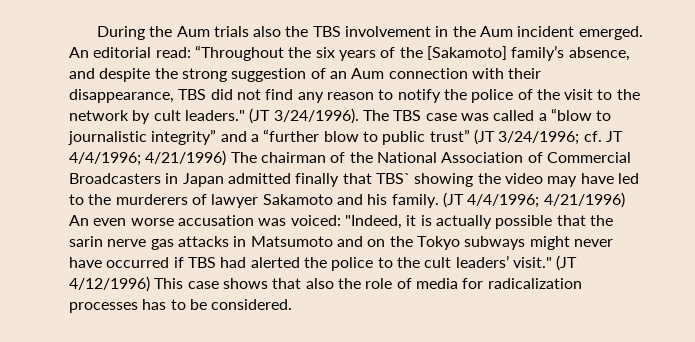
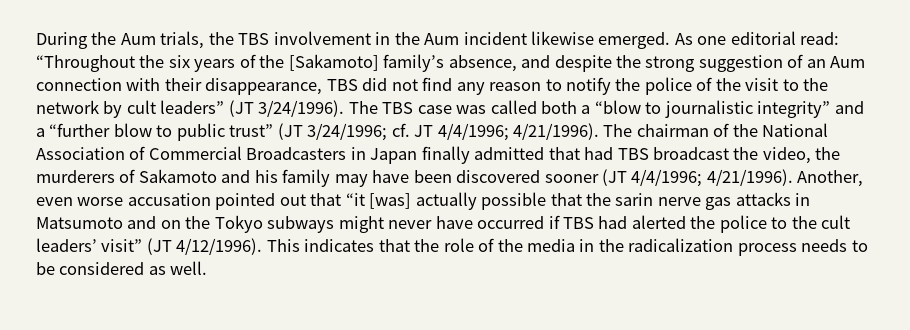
- During the Aum trials also the TBS involvement in the Aum incident emerged. An editorial read: “Throughout the six years of the [Sakamoto] family’s absence, and despite the strong suggestion of an Aum connection with their disappearance, TBS did not find any reason to notify the police of the visit to the network by cult leaders." (JT 3/24/1996).
+ During the Aum trials, the TBS involvement in the Aum incident likewise emerged. As one editorial read: “Throughout the six years of the [Sakamoto] family’s absence, and despite the strong suggestion of an Aum connection with their disappearance, TBS did not find any reason to notify the police of the visit to the network by cult leaders” (JT 3/24/1996).
- The TBS case was called a “blow to journalistic integrity” and a “further blow to public trust” (JT 3/24/1996;
+ The TBS case was called both a “blow to journalistic integrity” and a “further blow to public trust” (JT 3/24/1996;
- 4/21/1996) The chairman of the National Association of Commercial Broadcasters in Japan admitted finally that TBS` showing the video may have led to the murderers of lawyer Sakamoto and his family. (JT 4/4/1996; 4/21/1996) An even worse accusation was voiced: "Indeed, it is actually possible that the sarin nerve gas attacks in Matsumoto and on the Tokyo subways might never have occurred if TBS had alerted the police to the cult leaders’ visit." (JT 4/12/1996) This case shows that also the role of media for radicalization processes has to be considered.
+ 4/21/1996). The chairman of the National Association of Commercial Broadcasters in Japan finally admitted that had TBS broadcast the video, the murderers of Sakamoto and his family may have been discovered sooner (JT 4/4/1996; 4/21/1996). Another, even worse accusation pointed out that “it [was] actually possible that the sarin nerve gas attacks in Matsumoto and on the Tokyo subways might never have occurred if TBS had alerted the police to the cult leaders’ visit” (JT 4/12/1996). This indicates that the role of the media in the radicalization process needs to be considered as well.

